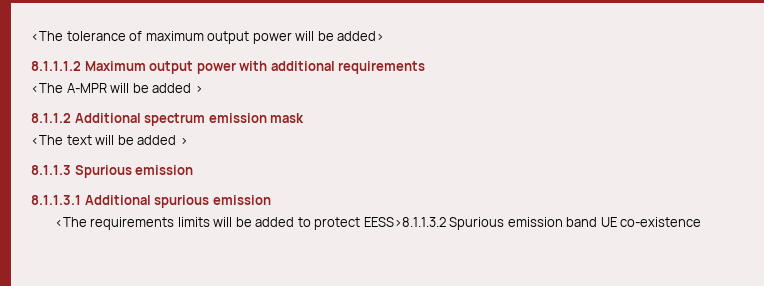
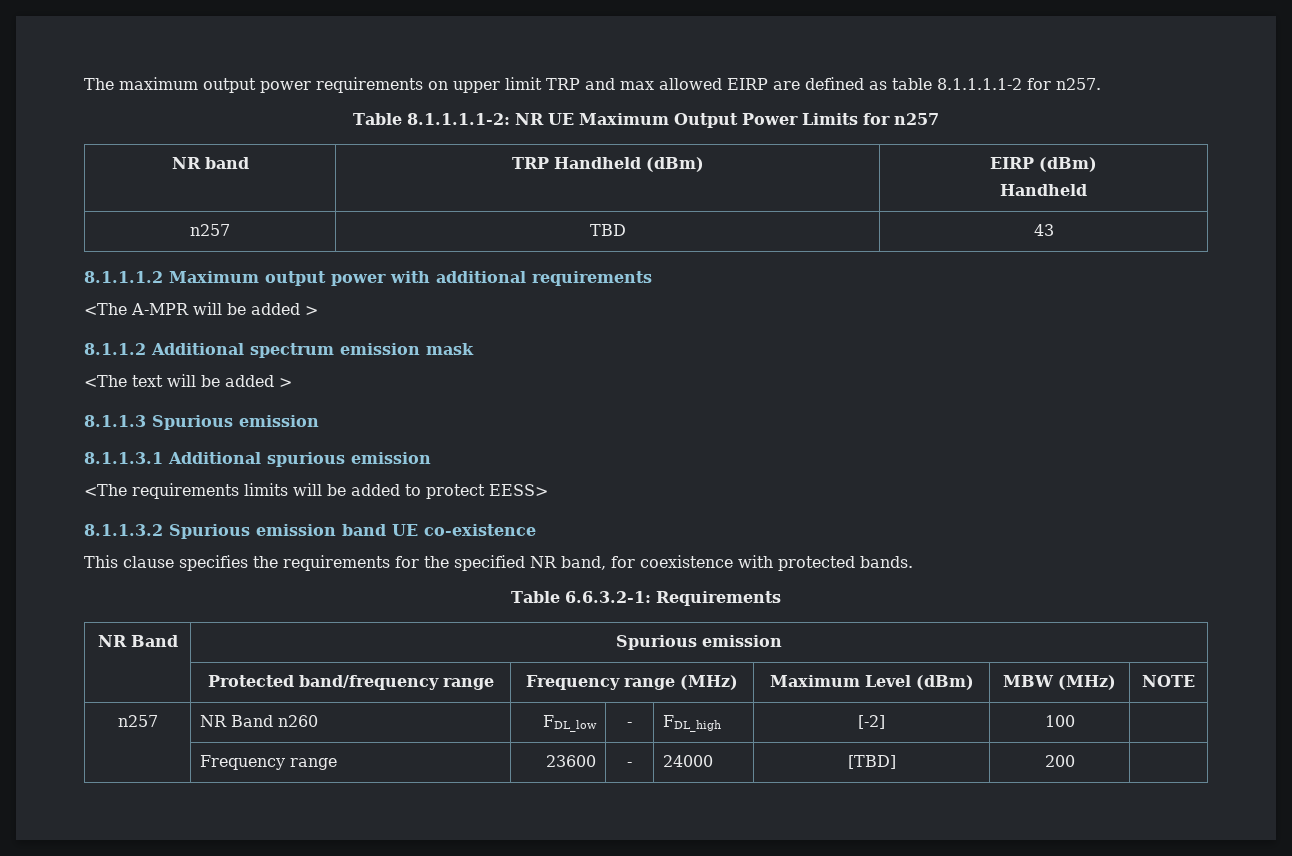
- <The tolerance of maximum output power will be added>
+ The maximum output power requirements on upper limit TRP and max allowed EIRP are defined as table 8.1.1.1.1-2 for n257.
+ Table 8.1.1.1.1-2: NR UE Maximum Output Power Limits for n257
+ NR band | TRP Handheld (dBm) | EIRP (dBm)
+ Handheld
+ n257 | TBD | 43
- <The requirements limits will be added to protect EESS>8.1.1.3.2 Spurious emission band UE co-existence
+ <The requirements limits will be added to protect EESS>
+ 8.1.1.3.2 Spurious emission band UE co-existence
+ This clause specifies the requirements for the specified NR band, for coexistence with protected bands.
+ Table 6.6.3.2-1: Requirements
+ NR Band | Spurious emission
+ | Protected band/frequency range | Frequency range (MHz) | Maximum Level (dBm) | MBW (MHz) | NOTE
+ n257 | NR Band n260 | FDL_low | - | FDL_high | [-2] | 100 |
+ | Frequency range | 23600 | - | 24000 | [TBD] | 200 |

